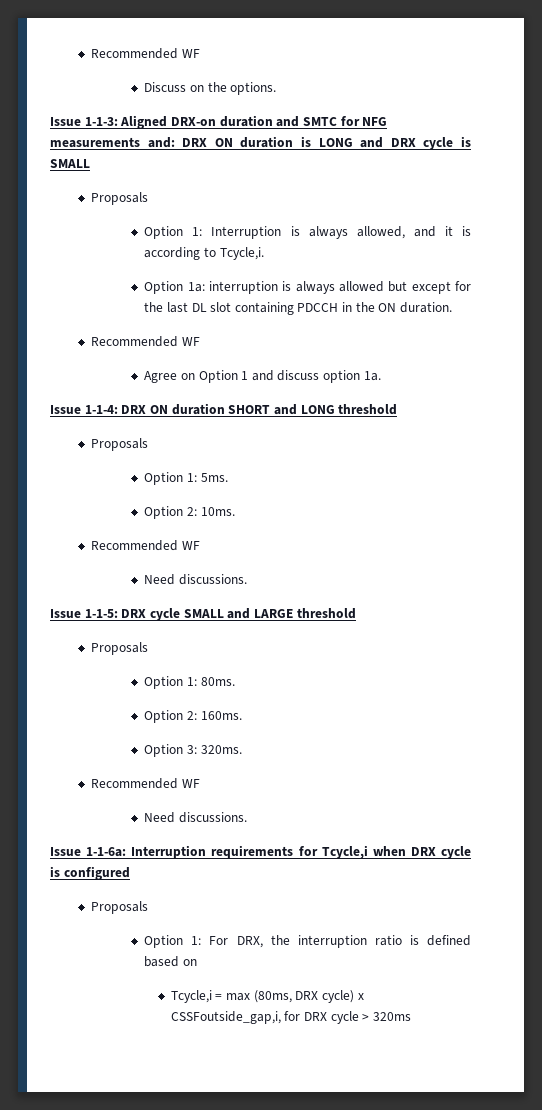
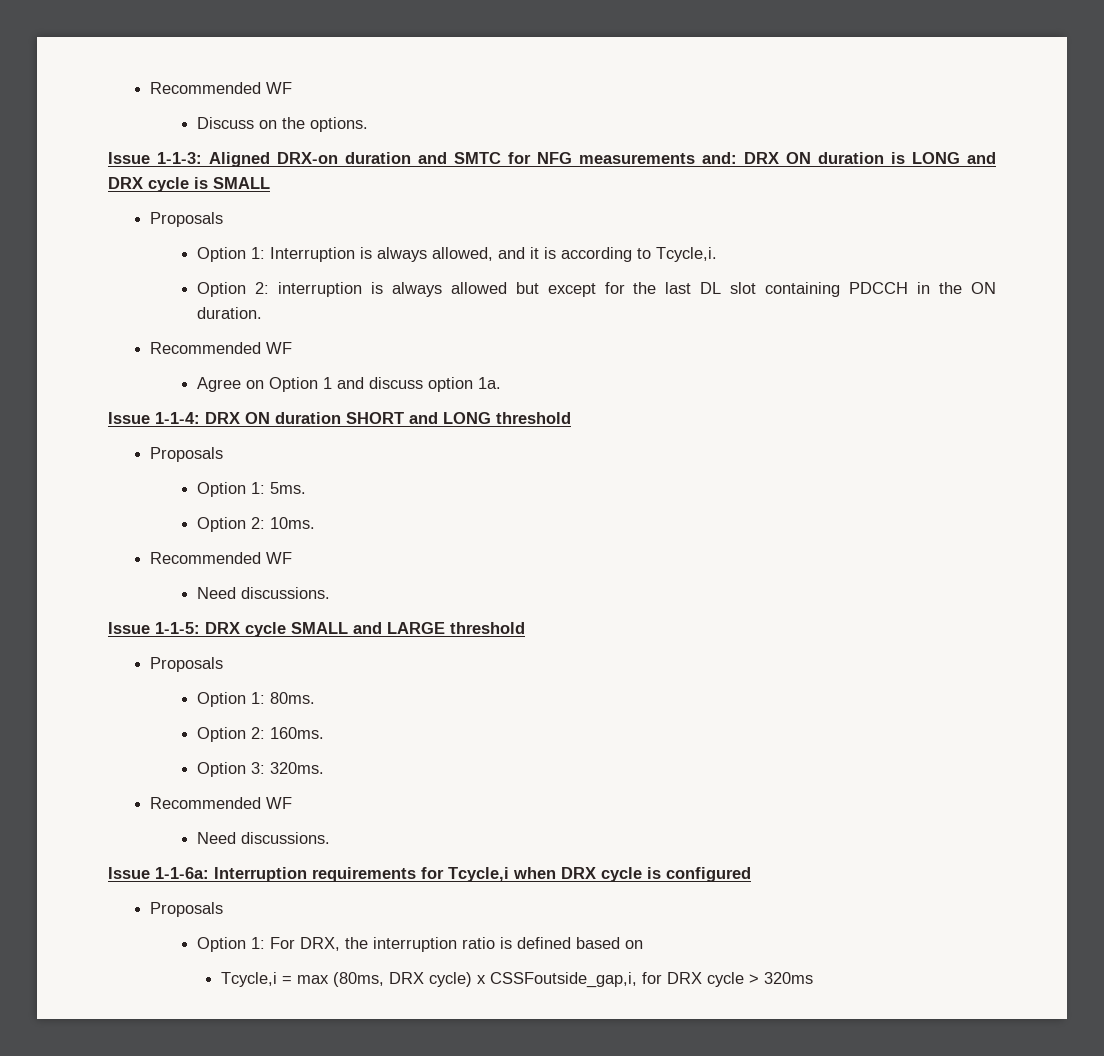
- Option 1a: interruption is always allowed but except for the last DL slot containing PDCCH in the ON duration.
+ Option 2: interruption is always allowed but except for the last DL slot containing PDCCH in the ON duration.

